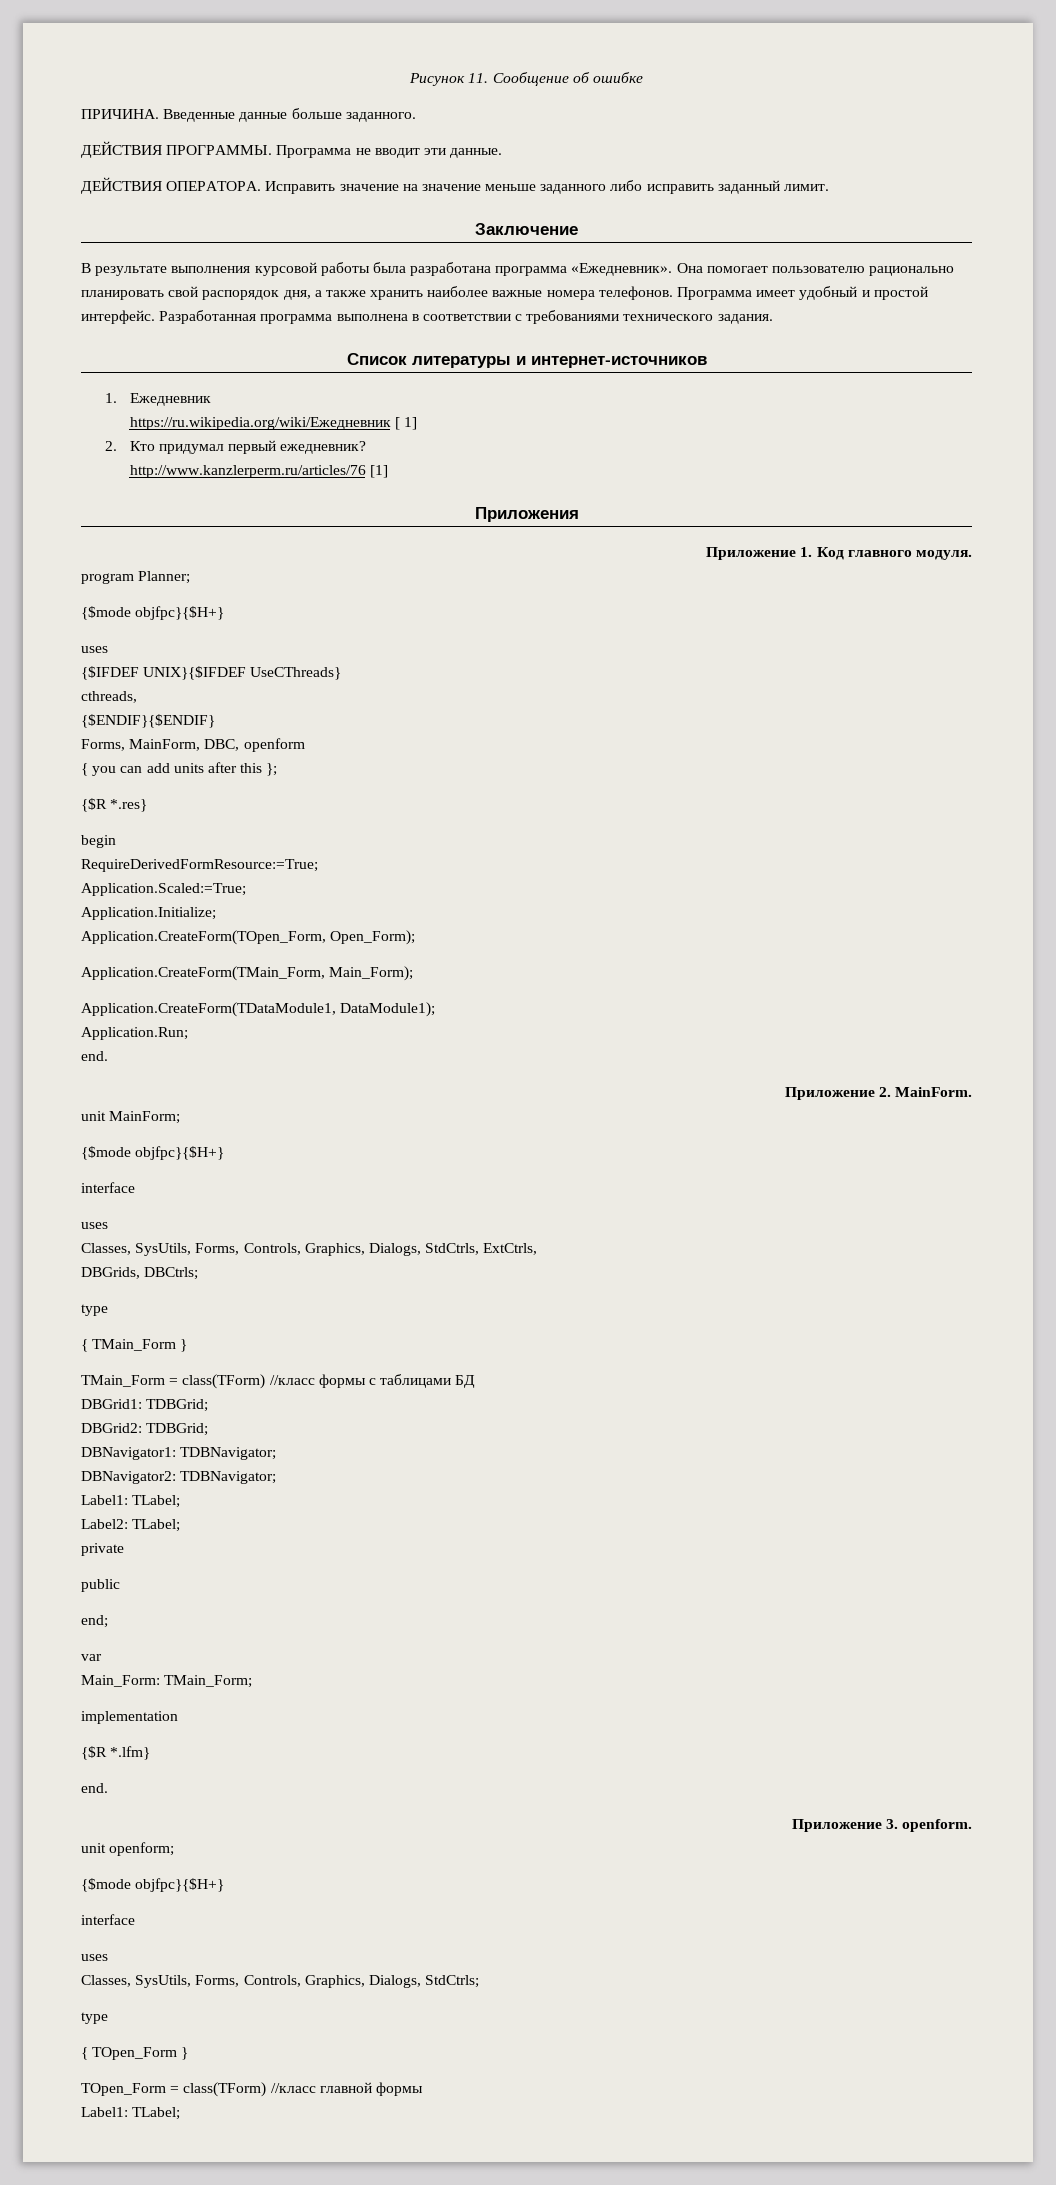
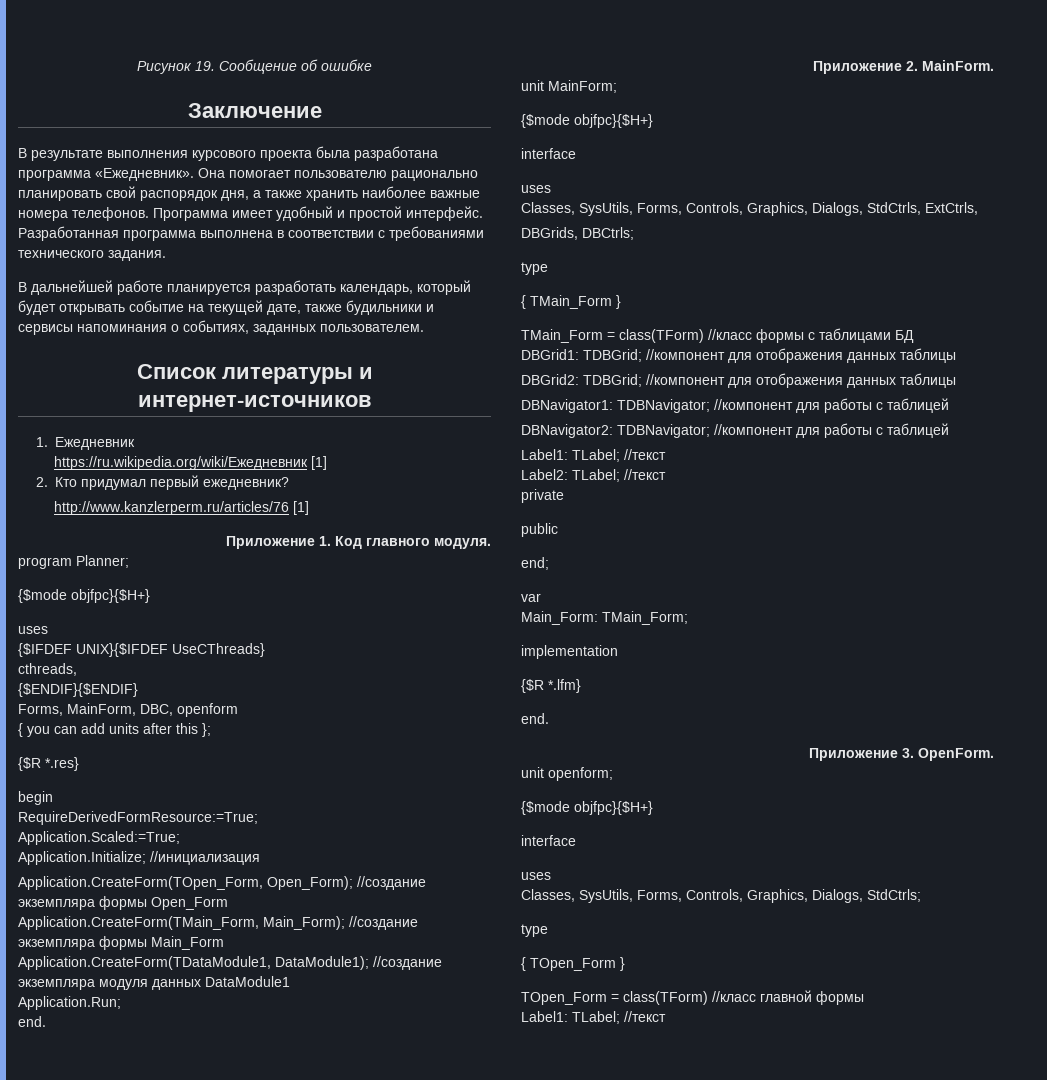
- Рисунок 11. Сообщение об ошибке
+ Рисунок 19. Сообщение об ошибке
- ПРИЧИНА. Введенные данные больше заданного.
- ДЕЙСТВИЯ ПРОГРАММЫ. Программа не вводит эти данные.
- ДЕЙСТВИЯ ОПЕРАТОРА. Исправить значение на значение меньше заданного либо исправить заданный лимит.
- В результате выполнения курсовой работы была разработана программа «Ежедневник».
+ В результате выполнения курсового проекта была разработана программа «Ежедневник».
+ В дальнейшей работе планируется разработать календарь, который будет открывать событие на текущей дате, также будильники и сервисы напоминания о событиях, заданных пользователем.
- https://ru.wikipedia.org/wiki/Ежедневник [ 1]
+ https://ru.wikipedia.org/wiki/Ежедневник [1]
- Приложения
- Application.Initialize;
+ Application.Initialize; //инициализация
- Application.CreateForm(TOpen_Form, Open_Form);
- Application.CreateForm(TMain_Form, Main_Form);
- Application.CreateForm(TDataModule1, DataModule1);
+ Application.CreateForm(TOpen_Form, Open_Form); //создание экземпляра формы Open_Form
+ Application.CreateForm(TMain_Form, Main_Form); //создание экземпляра формы Main_Form
+ Application.CreateForm(TDataModule1, DataModule1); //создание экземпляра модуля данных DataModule1
- DBGrid1: TDBGrid;
- DBGrid2: TDBGrid;
- DBNavigator1: TDBNavigator;
- DBNavigator2: TDBNavigator;
- Label1: TLabel;
+ DBGrid1: TDBGrid; //компонент для отображения данных таблицы
+ DBGrid2: TDBGrid; //компонент для отображения данных таблицы
+ DBNavigator1: TDBNavigator; //компонент для работы с таблицей
+ DBNavigator2: TDBNavigator; //компонент для работы с таблицей
+ Label1: TLabel; //текст
- Label2: TLabel;
+ Label2: TLabel; //текст
- Приложение 3. openform.
+ Приложение 3. OpenForm.
  TOpen_Form = class(TForm) //класс главной формы
- Label1: TLabel;
+ Label1: TLabel; //текст

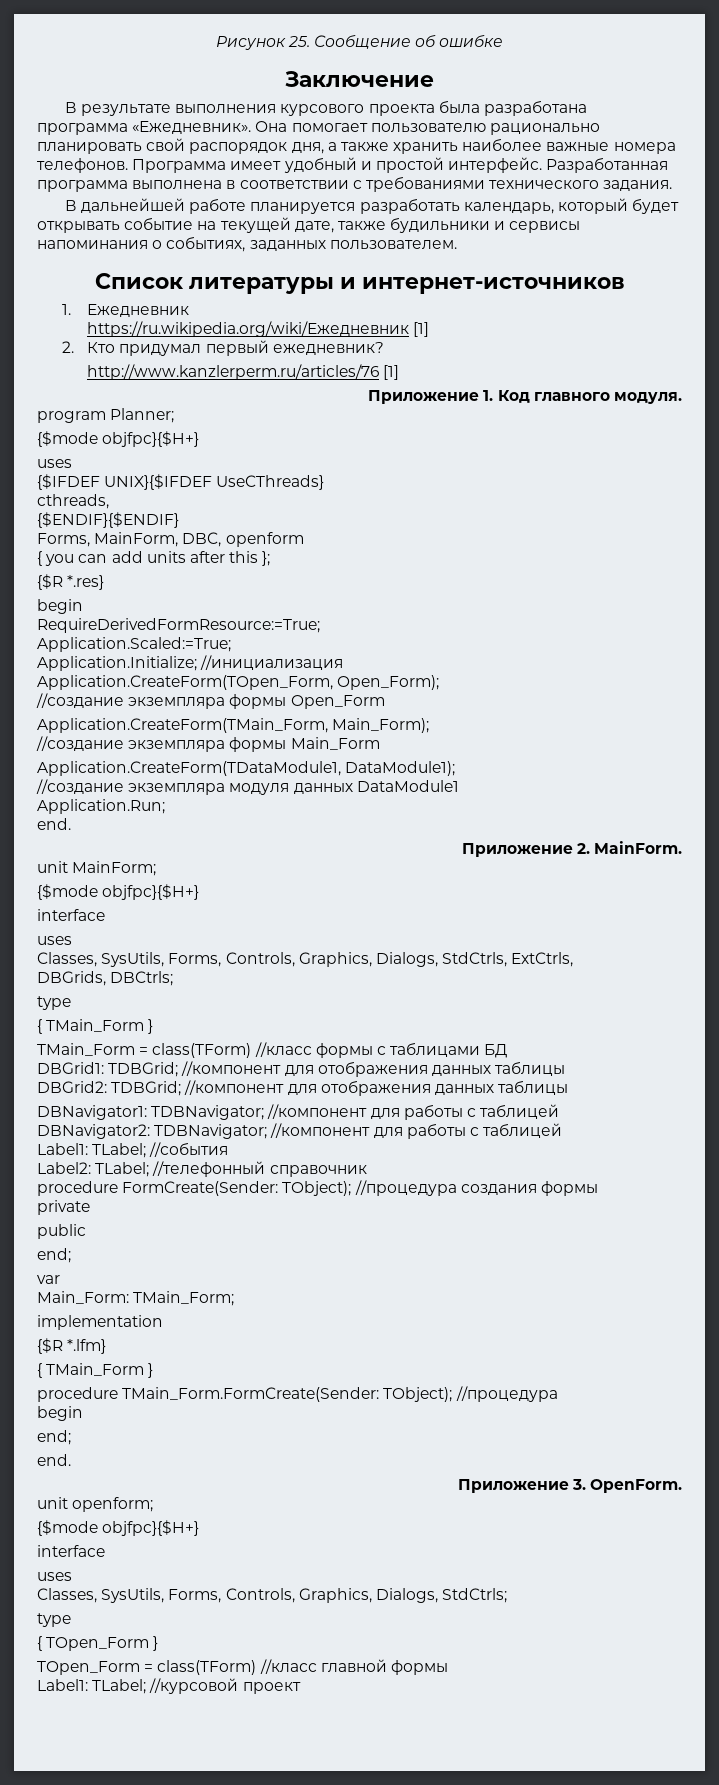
- Рисунок 19. Сообщение об ошибке
+ Рисунок 25. Сообщение об ошибке
- Application.CreateForm(TOpen_Form, Open_Form); //создание экземпляра формы Open_Form
+ Application.CreateForm(TOpen_Form, Open_Form);
+ //создание экземпляра формы Open_Form
- Application.CreateForm(TMain_Form, Main_Form); //создание экземпляра формы Main_Form
+ Application.CreateForm(TMain_Form, Main_Form);
+ //создание экземпляра формы Main_Form
- Application.CreateForm(TDataModule1, DataModule1); //создание экземпляра модуля данных DataModule1
+ Application.CreateForm(TDataModule1, DataModule1);
+ //создание экземпляра модуля данных DataModule1
  DBNavigator2: TDBNavigator; //компонент для работы с таблицей
- Label1: TLabel; //текст
+ Label1: TLabel; //события
- Label2: TLabel; //текст
+ Label2: TLabel; //телефонный справочник
+ procedure FormCreate(Sender: TObject); //процедура создания формы
  {$R *.lfm}
+ { TMain_Form }
+ procedure TMain_Form.FormCreate(Sender: TObject); //процедура
+ begin
+ end;
  TOpen_Form = class(TForm) //класс главной формы
- Label1: TLabel; //текст
+ Label1: TLabel; //курсовой проект

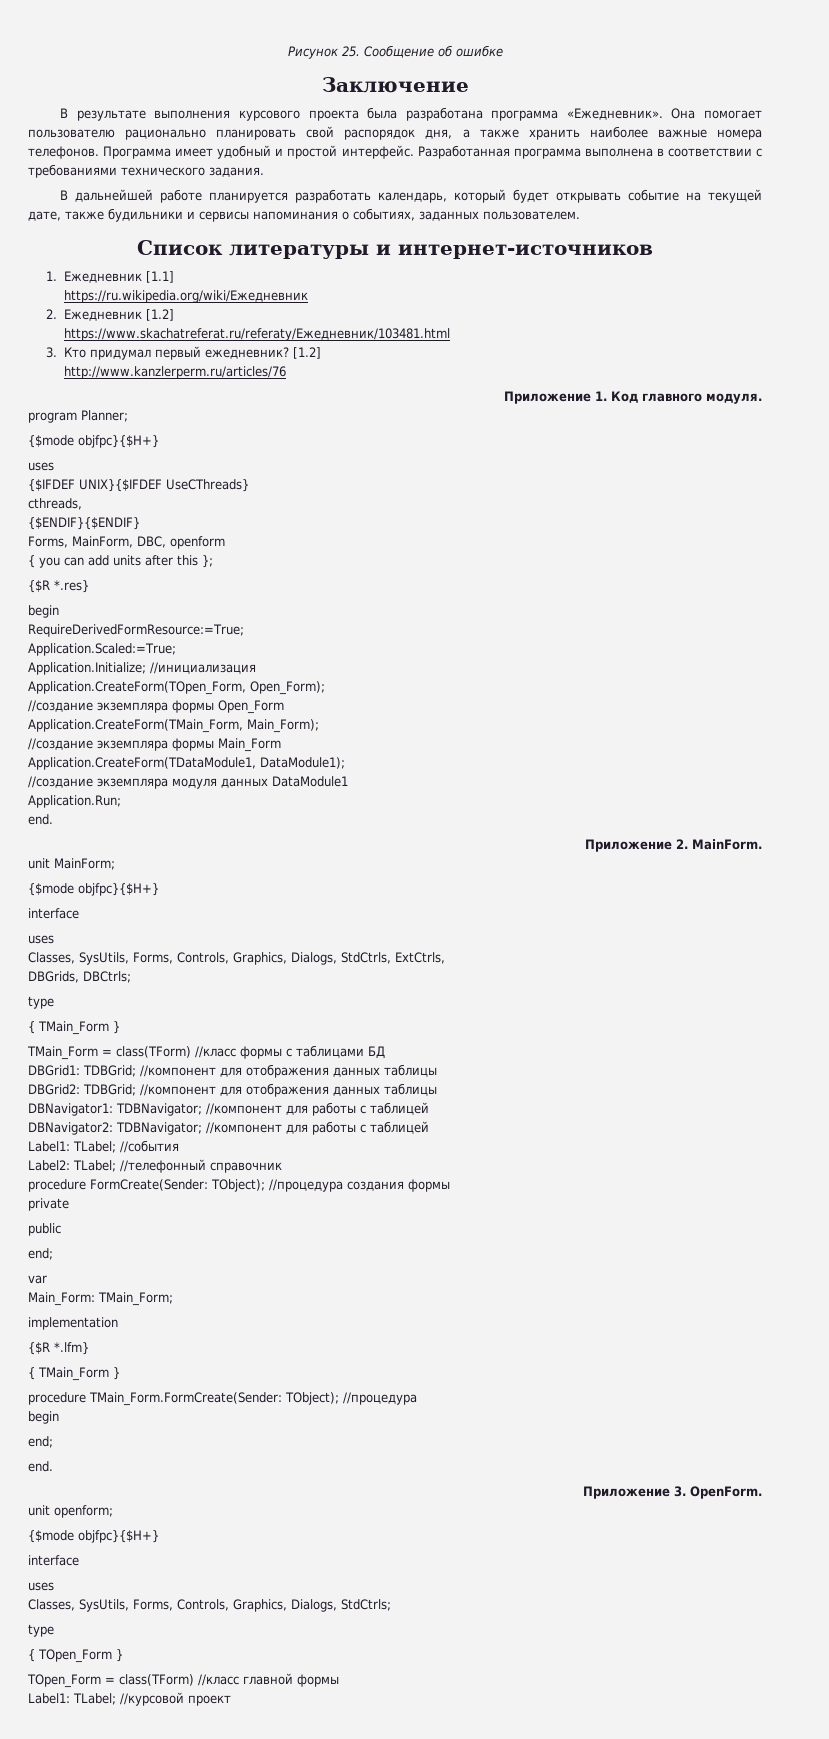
- 1. Ежедневник
+ 1. Ежедневник [1.1]
- https://ru.wikipedia.org/wiki/Ежедневник [1]
- 2. Кто придумал первый ежедневник?
+ https://ru.wikipedia.org/wiki/Ежедневник
+ 2. Ежедневник [1.2]
+ https://www.skachatreferat.ru/referaty/Ежедневник/103481.html
+ 3. Кто придумал первый ежедневник? [1.2]
- http://www.kanzlerperm.ru/articles/76 [1]
+ http://www.kanzlerperm.ru/articles/76

